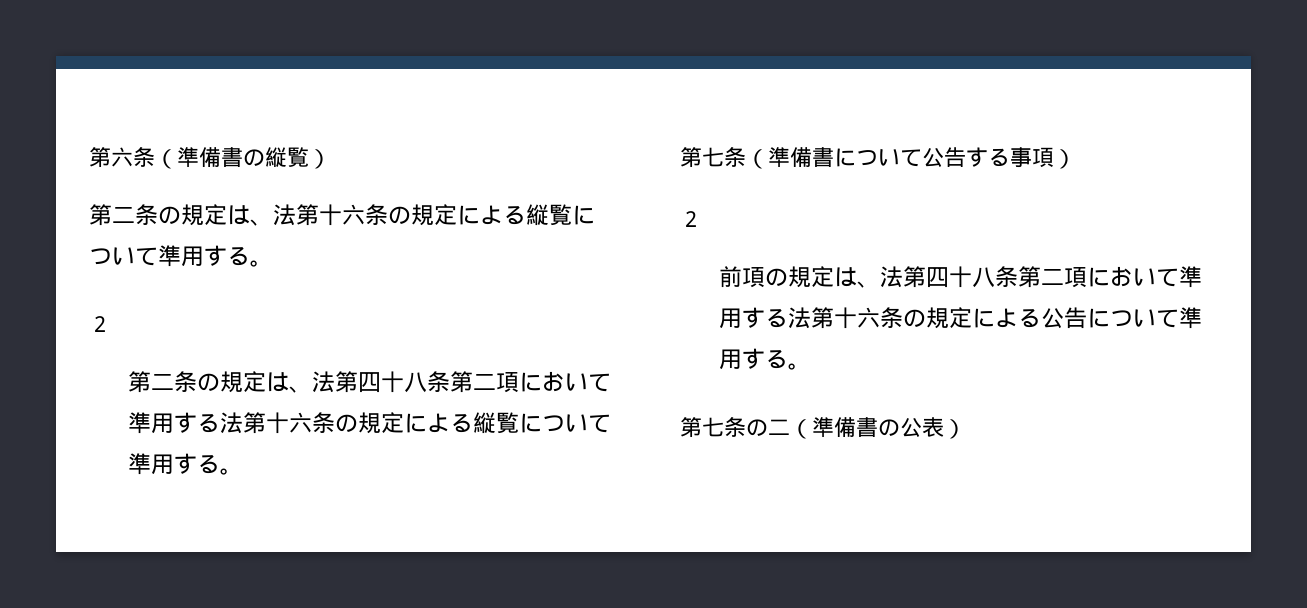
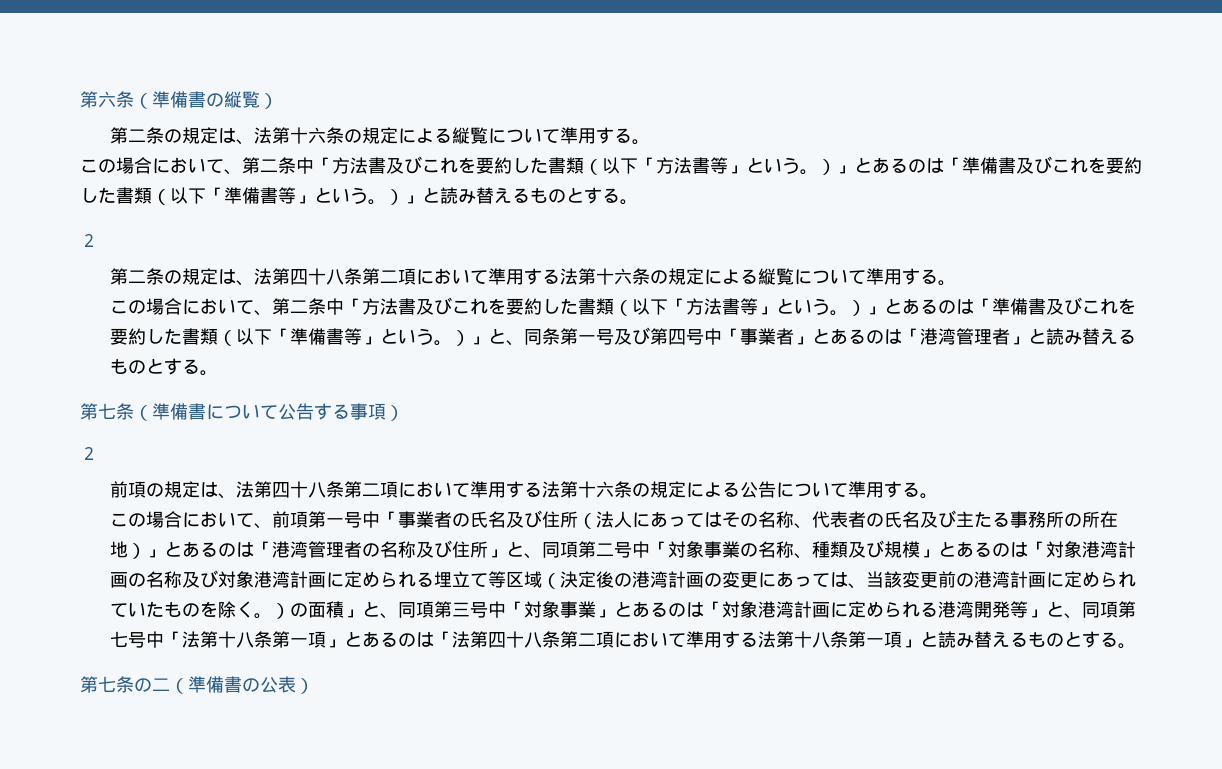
+ この場合において、第二条中「方法書及びこれを要約した書類（以下「方法書等」という。）」とあるのは「準備書及びこれを要約した書類（以下「準備書等」という。）」と読み替えるものとする。
+ この場合において、第二条中「方法書及びこれを要約した書類（以下「方法書等」という。）」とあるのは「準備書及びこれを要約した書類（以下「準備書等」という。）」と、同条第一号及び第四号中「事業者」とあるのは「港湾管理者」と読み替えるものとする。
+ この場合において、前項第一号中「事業者の氏名及び住所（法人にあってはその名称、代表者の氏名及び主たる事務所の所在地）」とあるのは「港湾管理者の名称及び住所」と、同項第二号中「対象事業の名称、種類及び規模」とあるのは「対象港湾計画の名称及び対象港湾計画に定められる埋立て等区域（決定後の港湾計画の変更にあっては、当該変更前の港湾計画に定められていたものを除く。）の面積」と、同項第三号中「対象事業」とあるのは「対象港湾計画に定められる港湾開発等」と、同項第七号中「法第十八条第一項」とあるのは「法第四十八条第二項において準用する法第十八条第一項」と読み替えるものとする。

